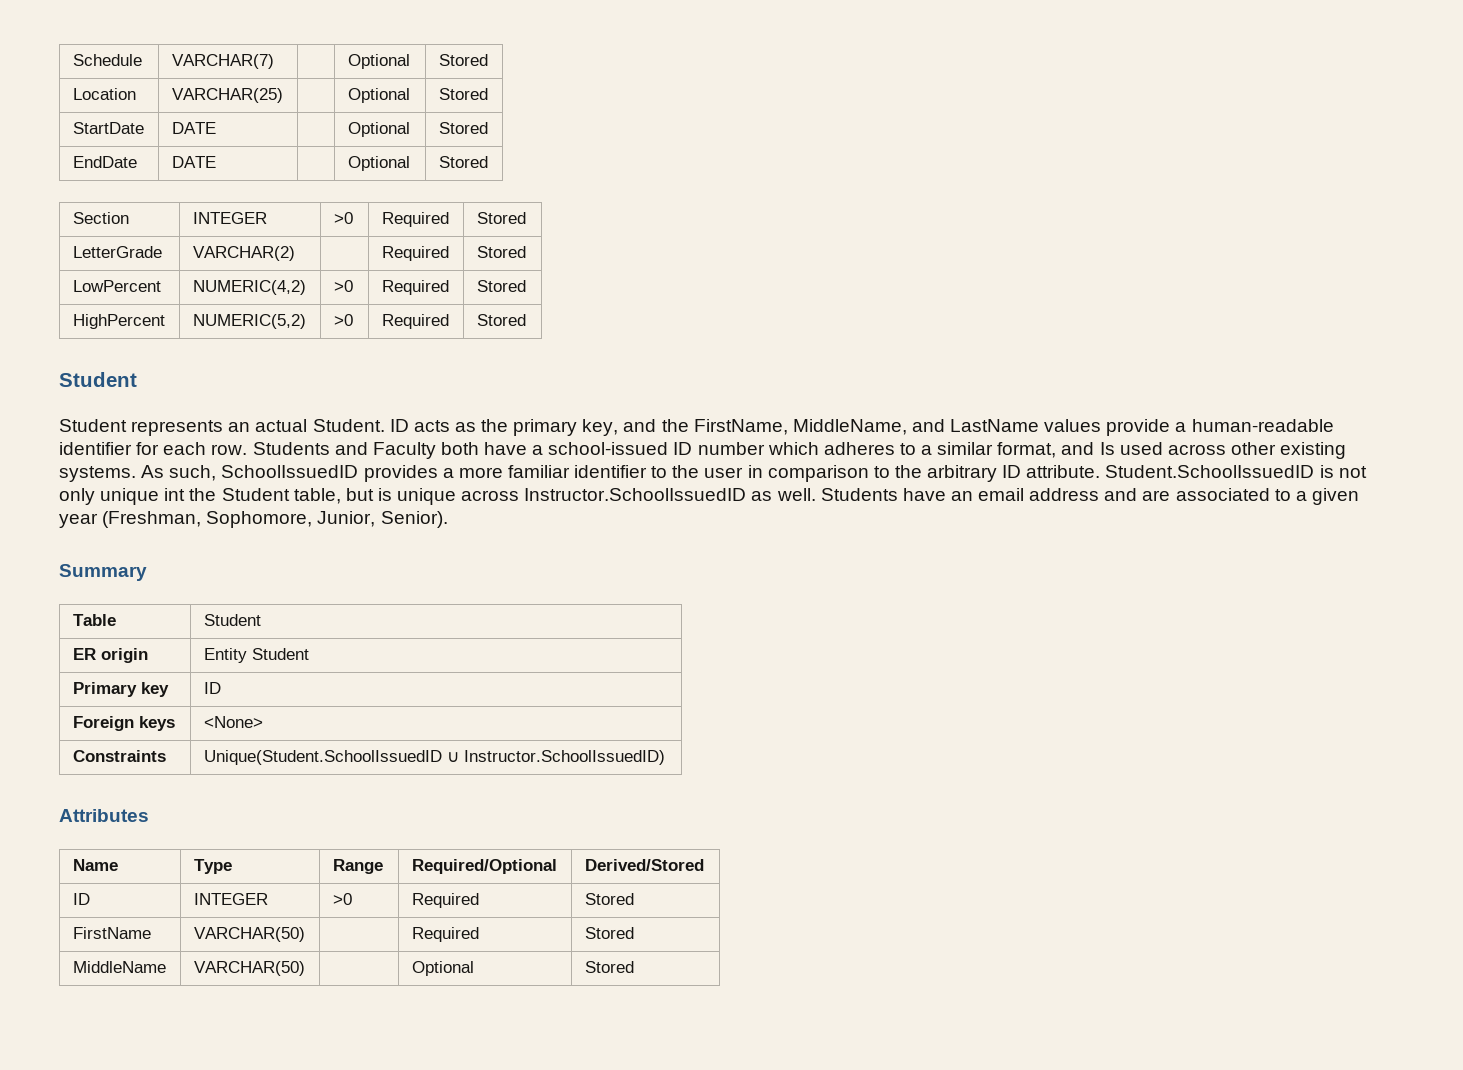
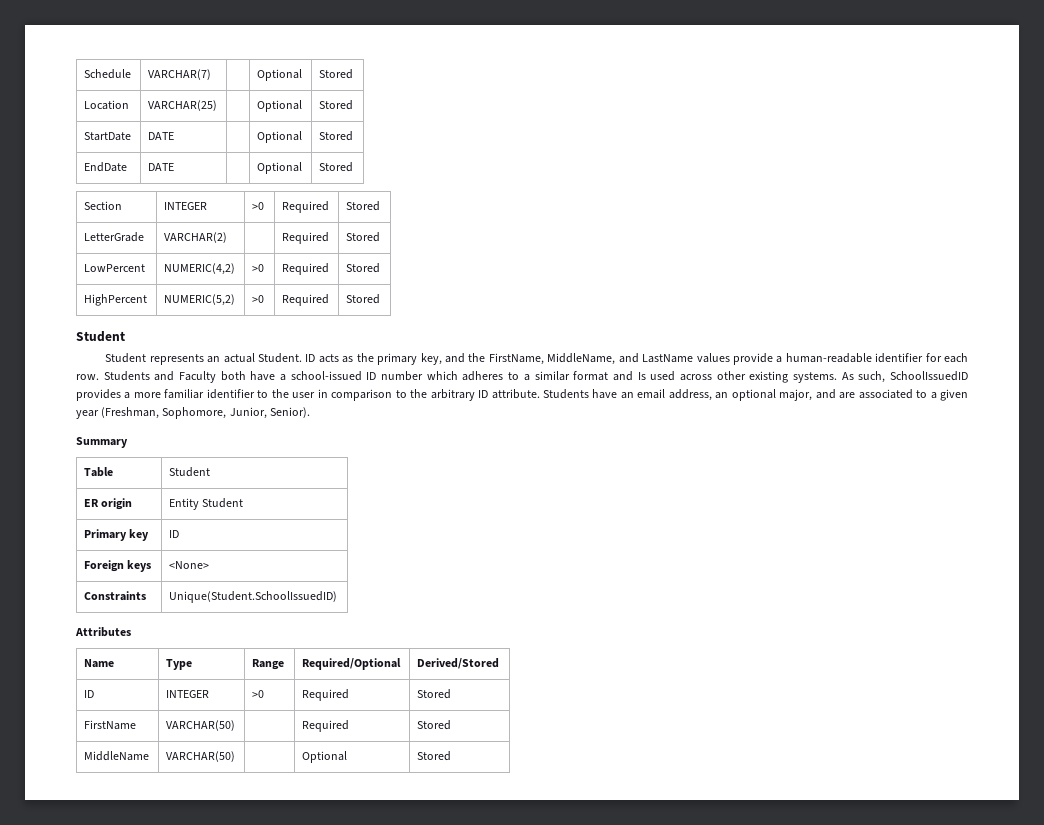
- Students and Faculty both have a school-issued ID number which adheres to a similar format, and Is used across other existing systems.
+ Students and Faculty both have a school-issued ID number which adheres to a similar format and Is used across other existing systems.
- Student.SchoolIssuedID is not only unique int the Student table, but is unique across Instructor.SchoolIssuedID as well. Students have an email address and are associated to a given year (Freshman, Sophomore, Junior, Senior).
+ Students have an email address, an optional major, and are associated to a given year (Freshman, Sophomore, Junior, Senior).
- Constraints | Unique(Student.SchoolIssuedID ∪ Instructor.SchoolIssuedID)
+ Constraints | Unique(Student.SchoolIssuedID)

